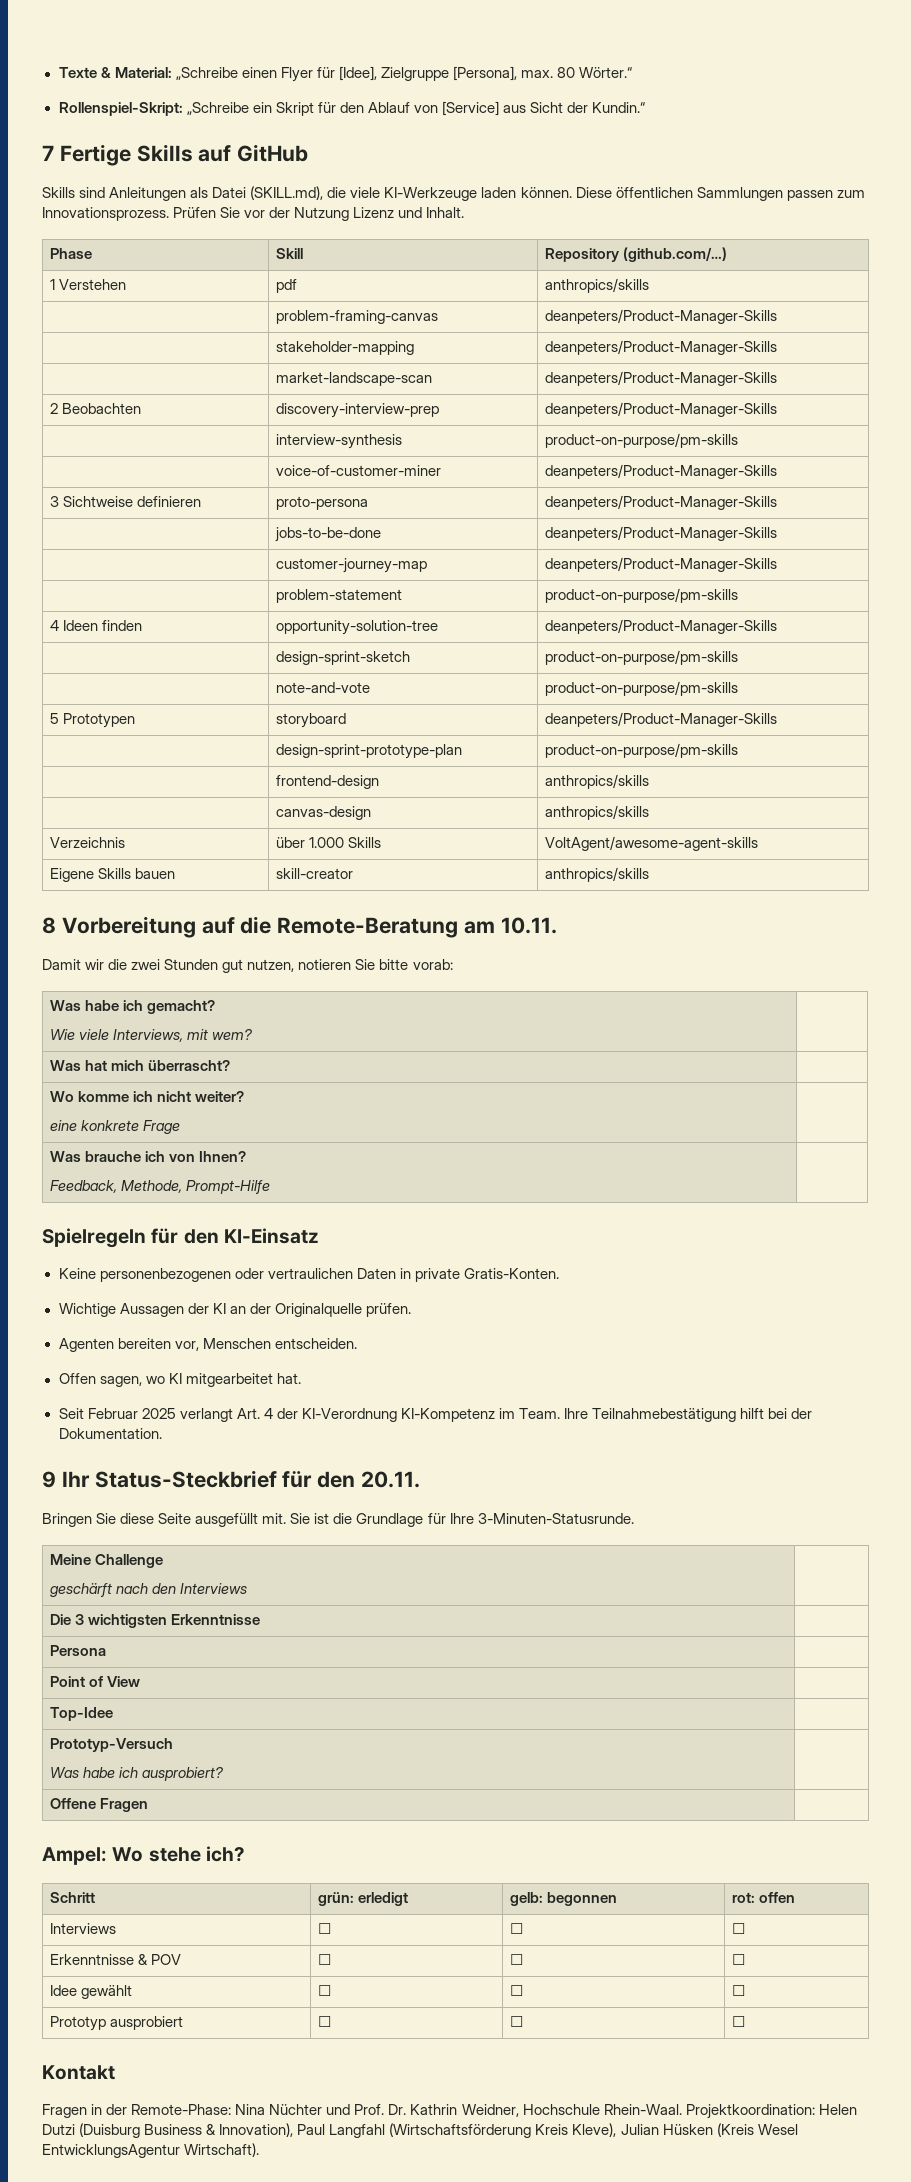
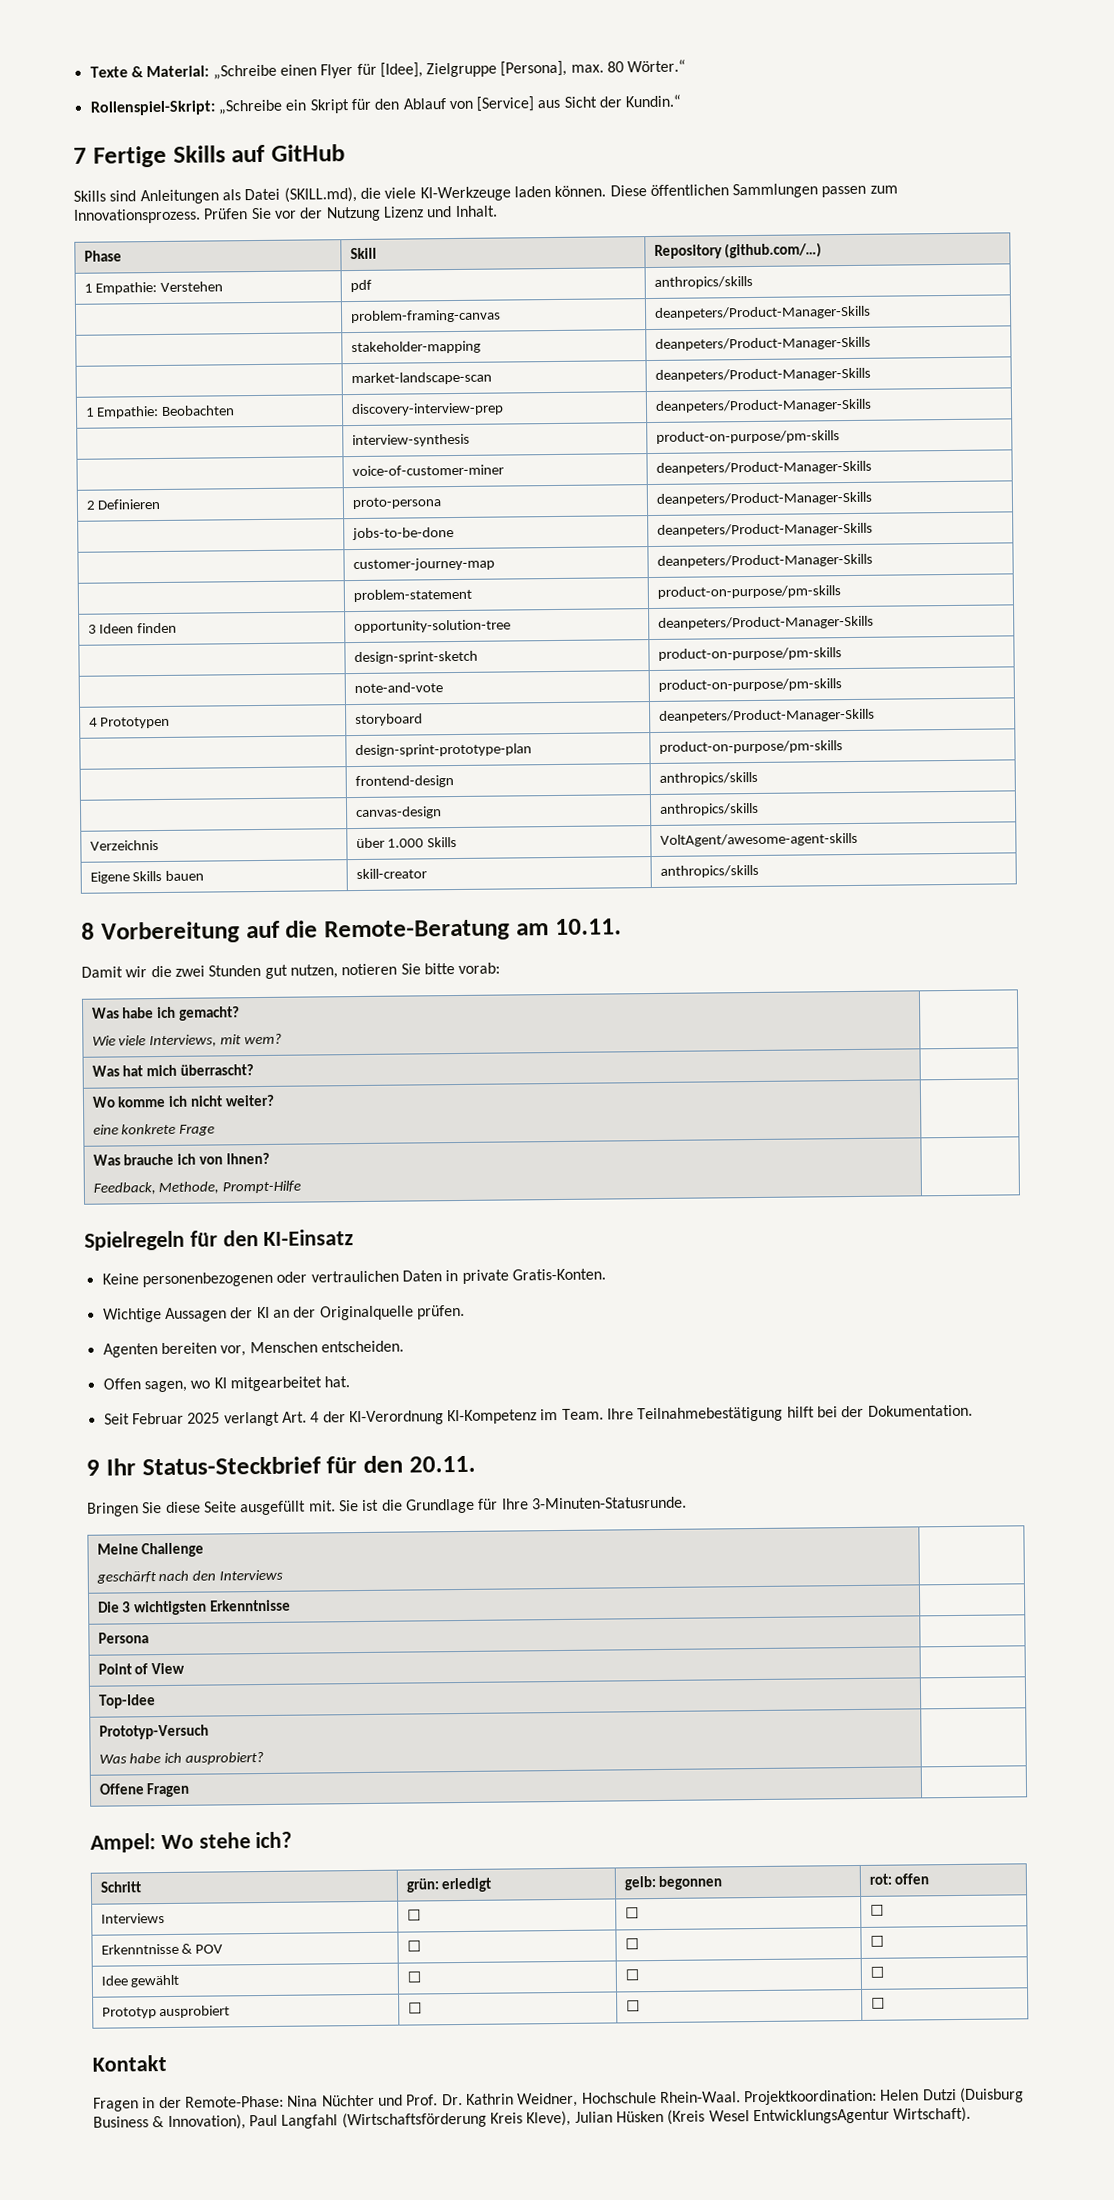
- 1 Verstehen | pdf | anthropics/skills
+ 1 Empathie: Verstehen | pdf | anthropics/skills
- 2 Beobachten | discovery-interview-prep | deanpeters/Product-Manager-Skills
+ 1 Empathie: Beobachten | discovery-interview-prep | deanpeters/Product-Manager-Skills
- 3 Sichtweise definieren | proto-persona | deanpeters/Product-Manager-Skills
+ 2 Definieren | proto-persona | deanpeters/Product-Manager-Skills
- 4 Ideen finden | opportunity-solution-tree | deanpeters/Product-Manager-Skills
+ 3 Ideen finden | opportunity-solution-tree | deanpeters/Product-Manager-Skills
- 5 Prototypen | storyboard | deanpeters/Product-Manager-Skills
+ 4 Prototypen | storyboard | deanpeters/Product-Manager-Skills

